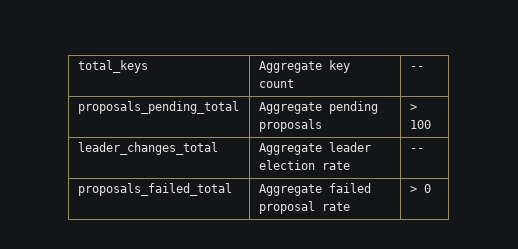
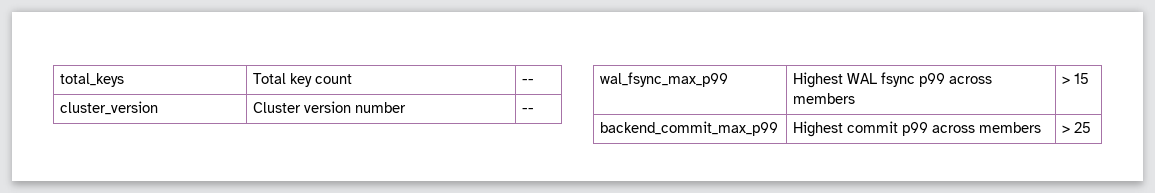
- total_keys | Aggregate key count | --
+ total_keys | Total key count | --
- proposals_pending_total | Aggregate pending proposals | > 100
- leader_changes_total | Aggregate leader election rate | --
- proposals_failed_total | Aggregate failed proposal rate | > 0
+ cluster_version | Cluster version number | --
+ wal_fsync_max_p99 | Highest WAL fsync p99 across members | > 15
+ backend_commit_max_p99 | Highest commit p99 across members | > 25

